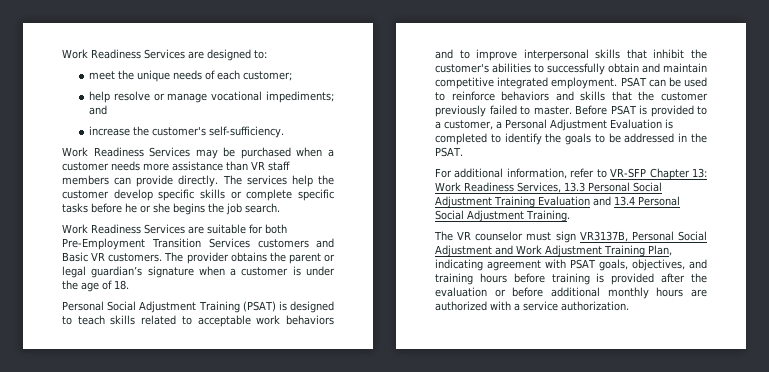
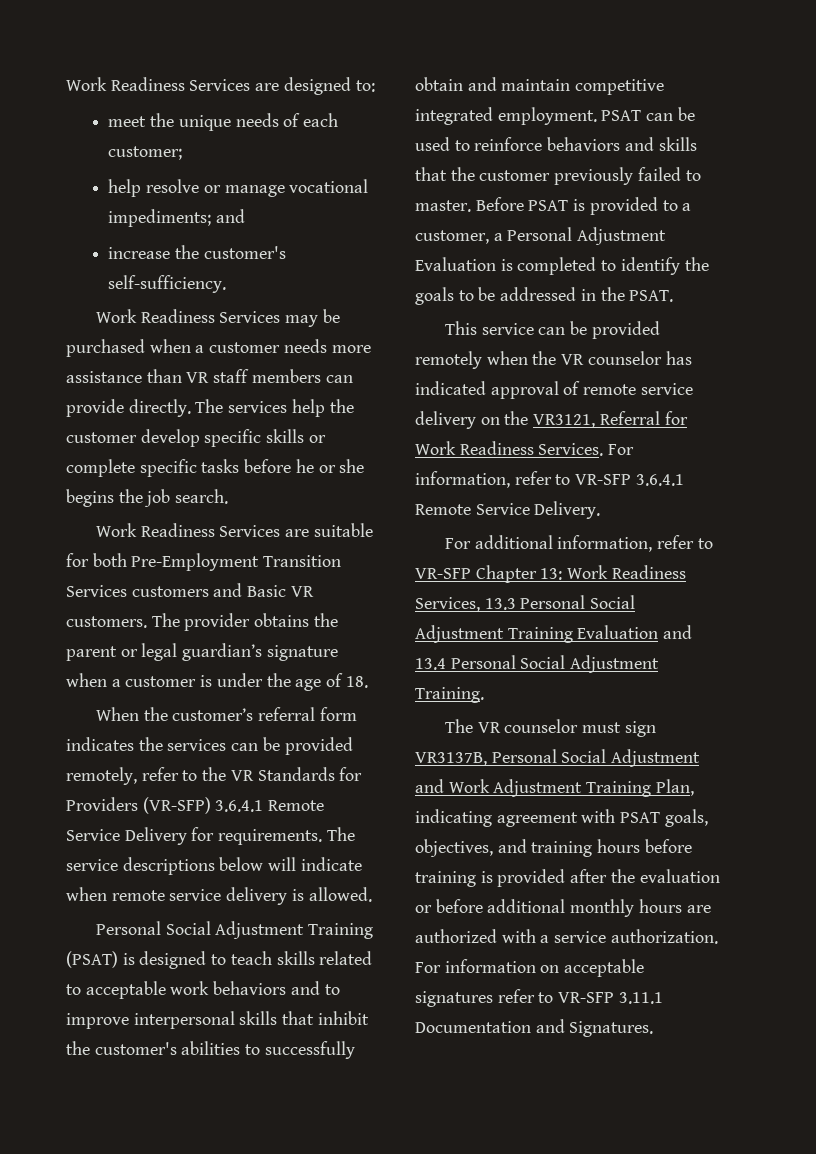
+ When the customer’s referral form indicates the services can be provided remotely, refer to the VR Standards for Providers (VR-SFP) 3.6.4.1 Remote Service Delivery for requirements. The service descriptions below will indicate when remote service delivery is allowed.
+ This service can be provided remotely when the VR counselor has indicated approval of remote service delivery on the VR3121, Referral for Work Readiness Services. For information, refer to VR-SFP 3.6.4.1 Remote Service Delivery.
+ For information on acceptable signatures refer to VR-SFP 3.11.1 Documentation and Signatures.

